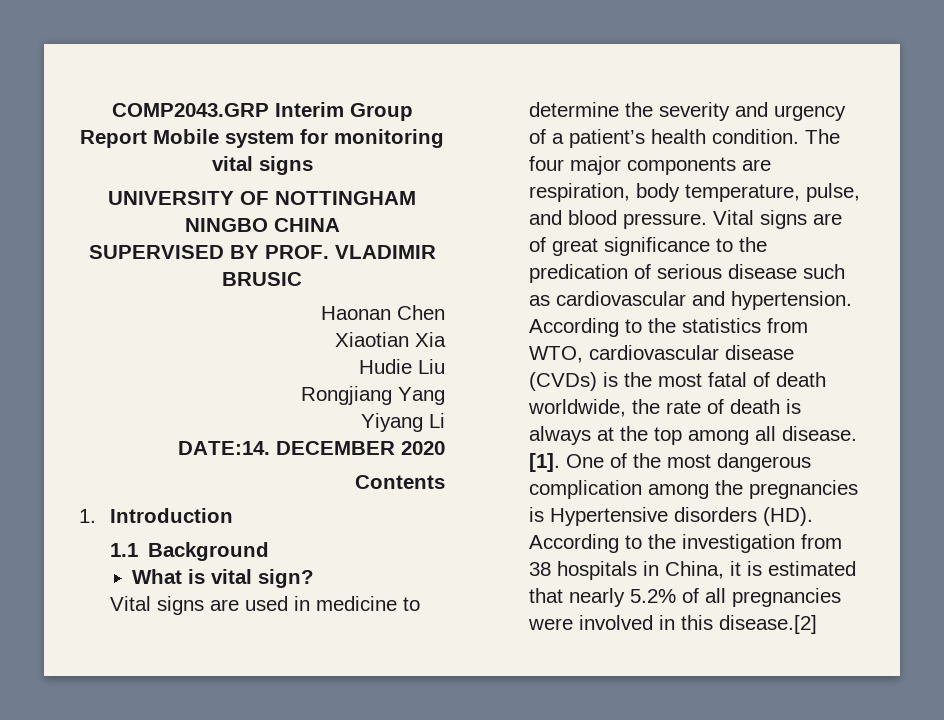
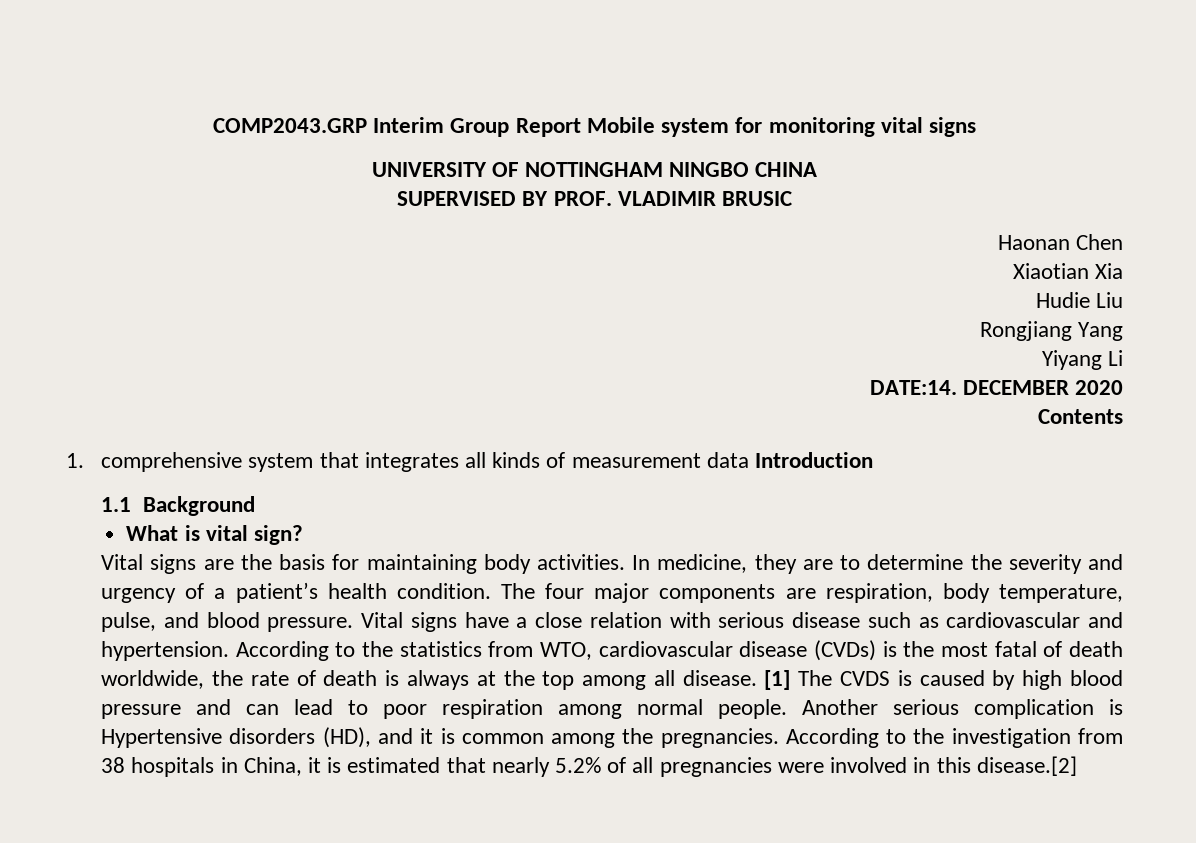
- 1. Introduction
+ 1. comprehensive system that integrates all kinds of measurement data Introduction
- Vital signs are used in medicine to determine the severity and urgency of a patient’s health condition.
+ Vital signs are the basis for maintaining body activities. In medicine, they are to determine the severity and urgency of a patient’s health condition.
- Vital signs are of great significance to the predication of serious disease such as cardiovascular and hypertension.
+ Vital signs have a close relation with serious disease such as cardiovascular and hypertension.
- [1]. One of the most dangerous complication among the pregnancies is Hypertensive disorders (HD). According to the investigation from 38 hospitals in China, it is estimated that nearly 5.2% of all pregnancies were involved in this disease.[2]
+ [1] The CVDS is caused by high blood pressure and can lead to poor respiration among normal people. Another serious complication is Hypertensive disorders (HD), and it is common among the pregnancies. According to the investigation from 38 hospitals in China, it is estimated that nearly 5.2% of all pregnancies were involved in this disease.[2]

